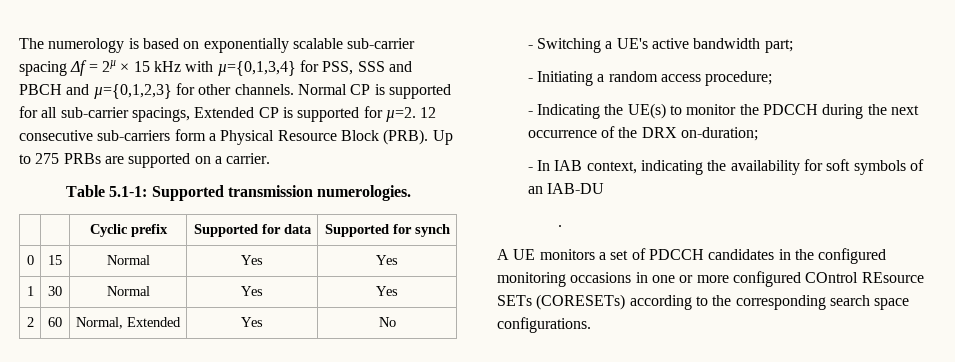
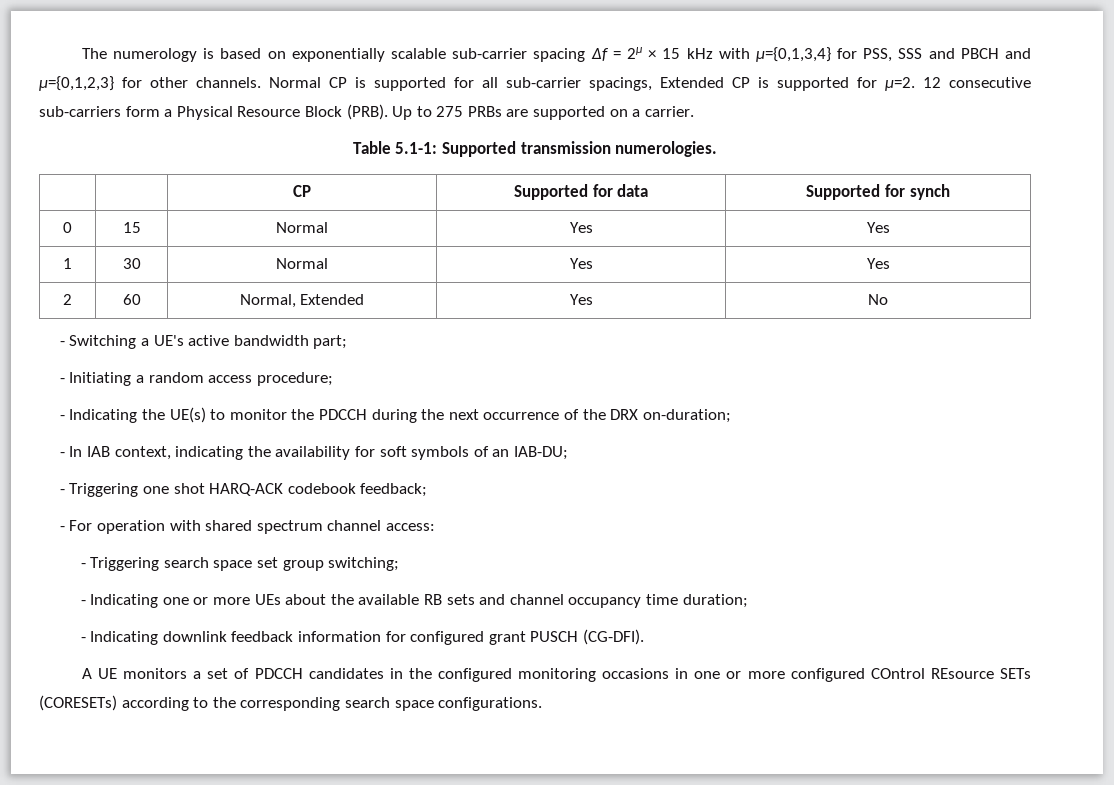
- | | Cyclic prefix | Supported for data | Supported for synch
+ | | CP | Supported for data | Supported for synch
- - In IAB context, indicating the availability for soft symbols of an IAB-DU
- .
+ - In IAB context, indicating the availability for soft symbols of an IAB-DU;
+ - Triggering one shot HARQ-ACK codebook feedback;
+ - For operation with shared spectrum channel access:
+ - Triggering search space set group switching;
+ - Indicating one or more UEs about the available RB sets and channel occupancy time duration;
+ - Indicating downlink feedback information for configured grant PUSCH (CG-DFI).

